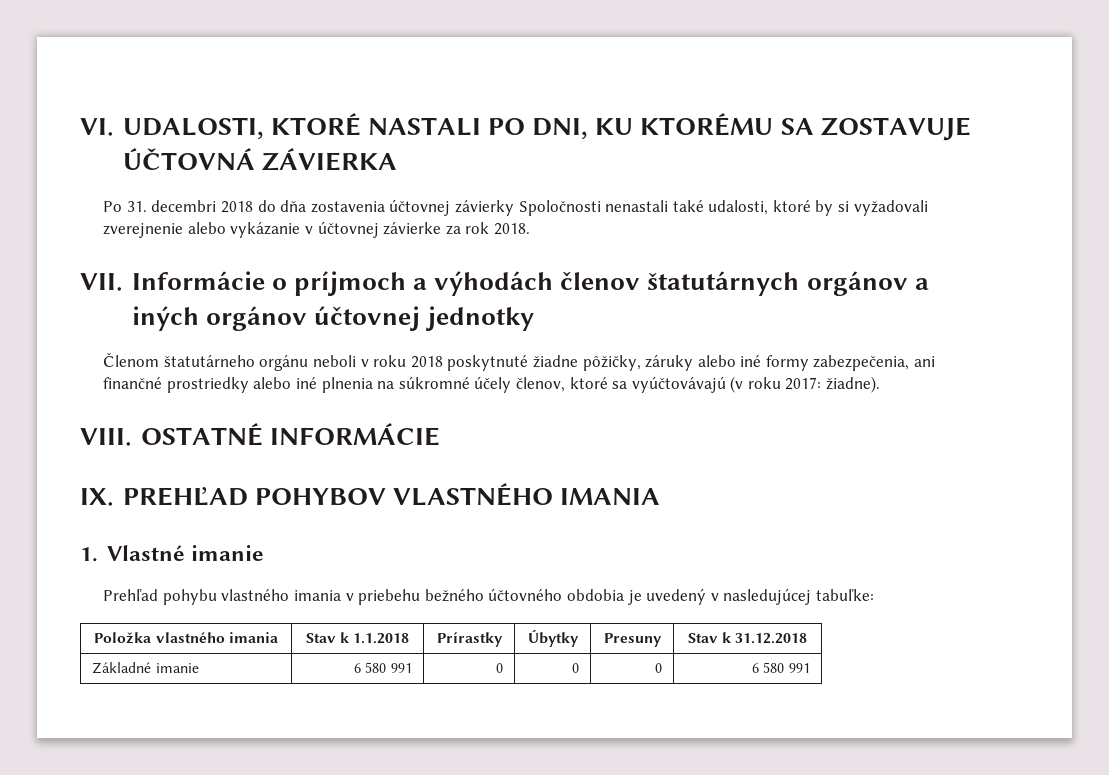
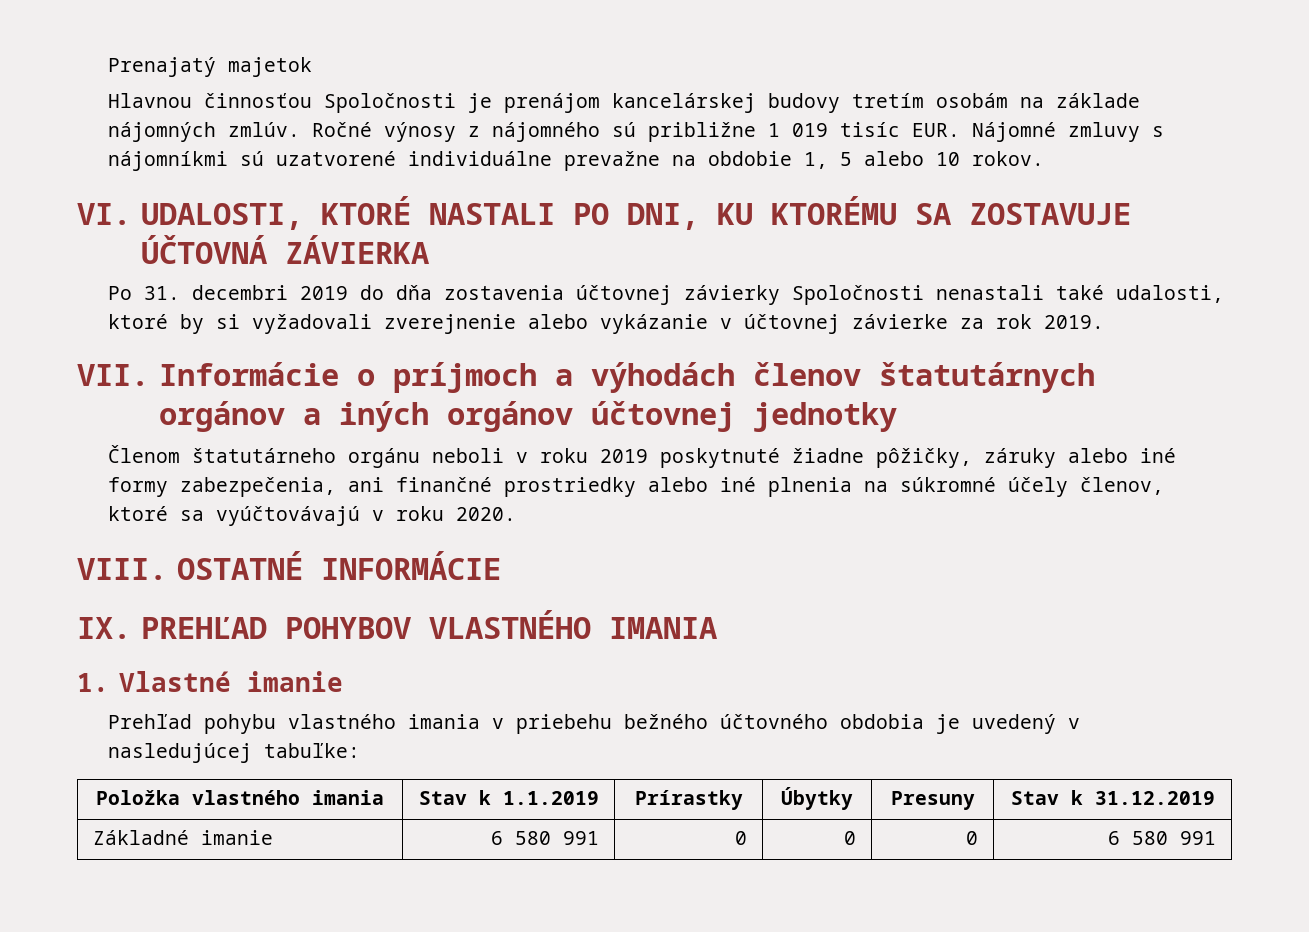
+ Prenajatý majetok
+ Hlavnou činnosťou Spoločnosti je prenájom kancelárskej budovy tretím osobám na základe nájomných zmlúv. Ročné výnosy z nájomného sú približne 1 019 tisíc EUR. Nájomné zmluvy s nájomníkmi sú uzatvorené individuálne prevažne na obdobie 1, 5 alebo 10 rokov.
- Po 31. decembri 2018 do dňa zostavenia účtovnej závierky Spoločnosti nenastali také udalosti, ktoré by si vyžadovali zverejnenie alebo vykázanie v účtovnej závierke za rok 2018.
+ Po 31. decembri 2019 do dňa zostavenia účtovnej závierky Spoločnosti nenastali také udalosti, ktoré by si vyžadovali zverejnenie alebo vykázanie v účtovnej závierke za rok 2019.
- Členom štatutárneho orgánu neboli v roku 2018 poskytnuté žiadne pôžičky, záruky alebo iné formy zabezpečenia, ani finančné prostriedky alebo iné plnenia na súkromné účely členov, ktoré sa vyúčtovávajú (v roku 2017: žiadne).
+ Členom štatutárneho orgánu neboli v roku 2019 poskytnuté žiadne pôžičky, záruky alebo iné formy zabezpečenia, ani finančné prostriedky alebo iné plnenia na súkromné účely členov, ktoré sa vyúčtovávajú v roku 2020.
- Položka vlastného imania | Stav k 1.1.2018 | Prírastky | Úbytky | Presuny | Stav k 31.12.2018
+ Položka vlastného imania | Stav k 1.1.2019 | Prírastky | Úbytky | Presuny | Stav k 31.12.2019

